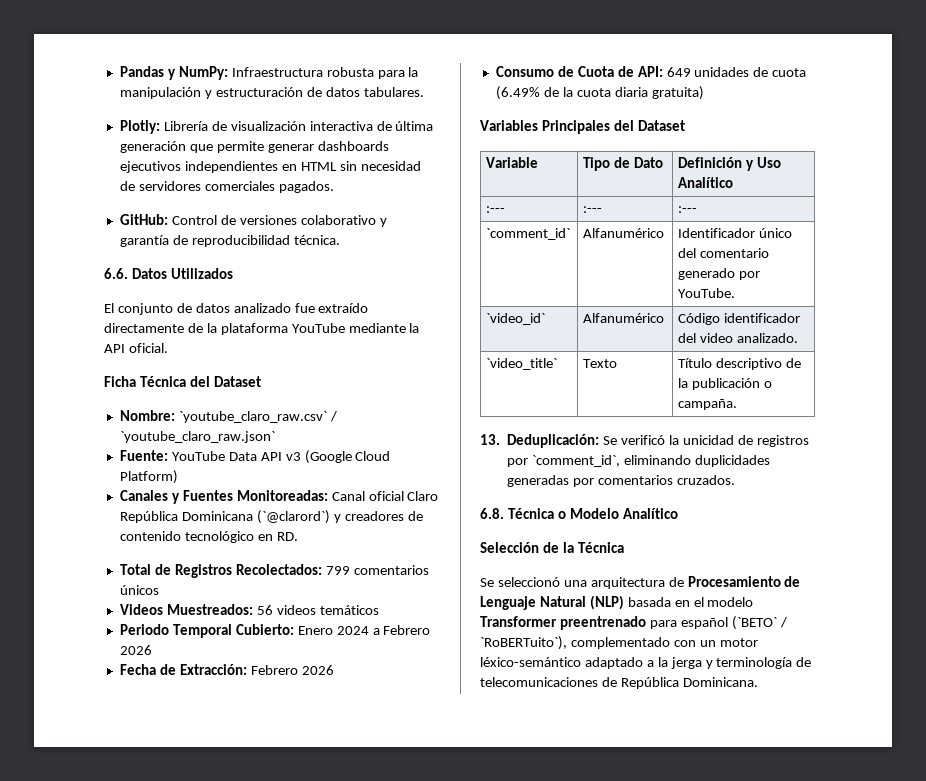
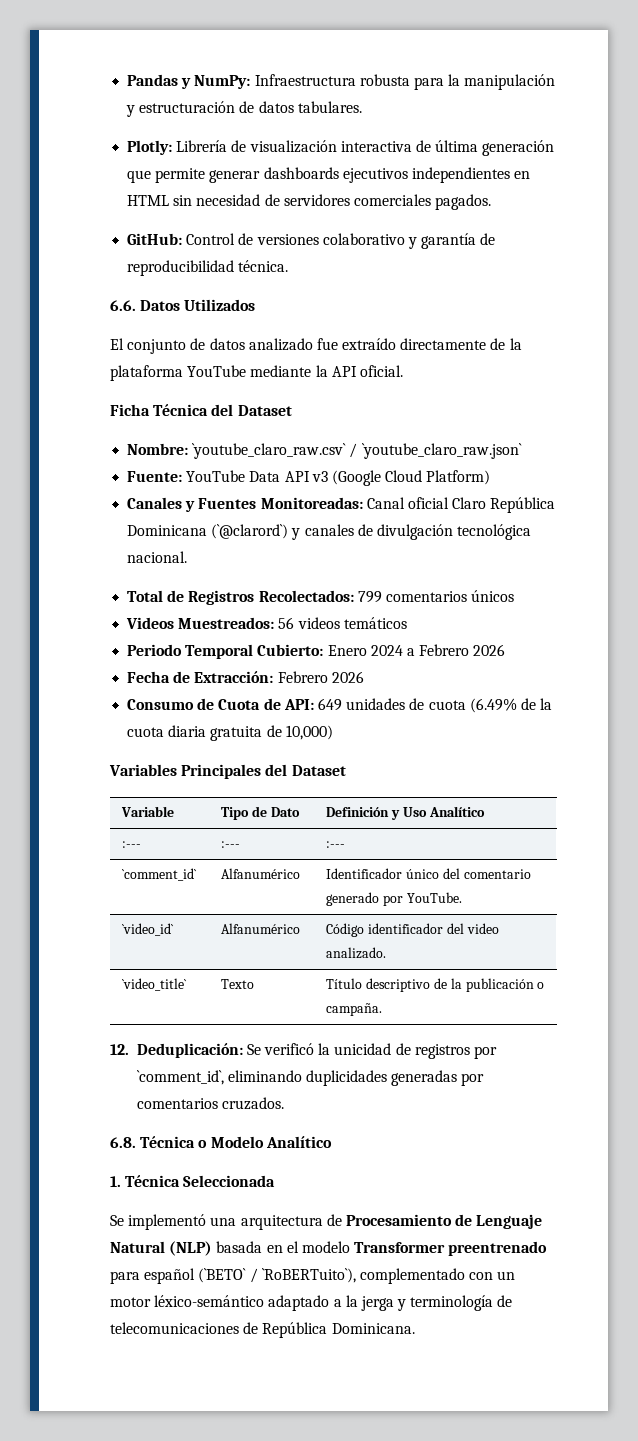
- Canales y Fuentes Monitoreadas: Canal oficial Claro República Dominicana (`@clarord`) y creadores de contenido tecnológico en RD.
+ Canales y Fuentes Monitoreadas: Canal oficial Claro República Dominicana (`@clarord`) y canales de divulgación tecnológica nacional.
- Consumo de Cuota de API: 649 unidades de cuota (6.49% de la cuota diaria gratuita)
+ Consumo de Cuota de API: 649 unidades de cuota (6.49% de la cuota diaria gratuita de 10,000)
- 13. Deduplicación: Se verificó la unicidad de registros por `comment_id`, eliminando duplicidades generadas por comentarios cruzados.
+ 12. Deduplicación: Se verificó la unicidad de registros por `comment_id`, eliminando duplicidades generadas por comentarios cruzados.
- Selección de la Técnica
- Se seleccionó una arquitectura de Procesamiento de Lenguaje Natural (NLP) basada en el modelo Transformer preentrenado para español (`BETO` / `RoBERTuito`), complementado con un motor léxico-semántico adaptado a la jerga y terminología de telecomunicaciones de República Dominicana.
+ 1. Técnica Seleccionada
+ Se implementó una arquitectura de Procesamiento de Lenguaje Natural (NLP) basada en el modelo Transformer preentrenado para español (`BETO` / `RoBERTuito`), complementado con un motor léxico-semántico adaptado a la jerga y terminología de telecomunicaciones de República Dominicana.

